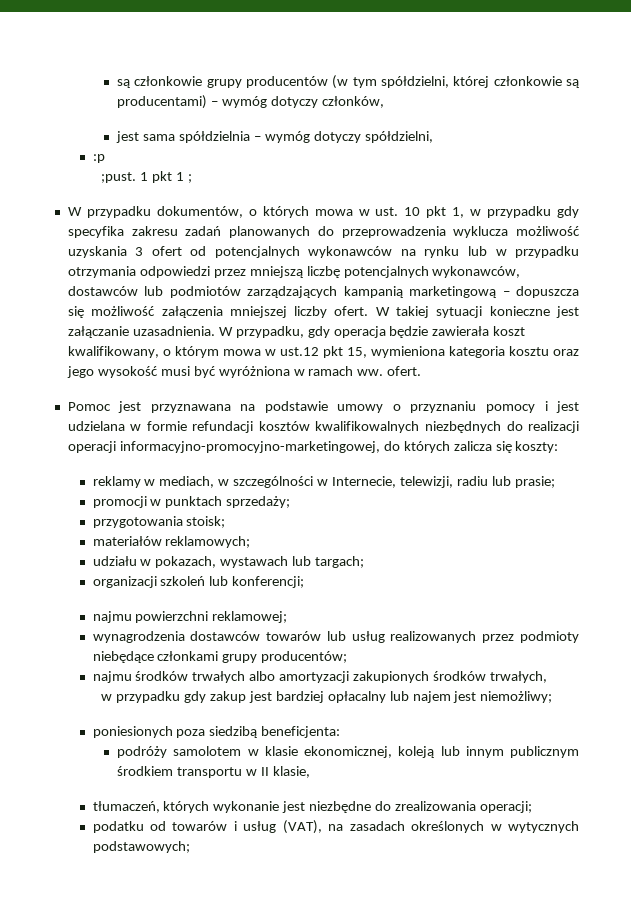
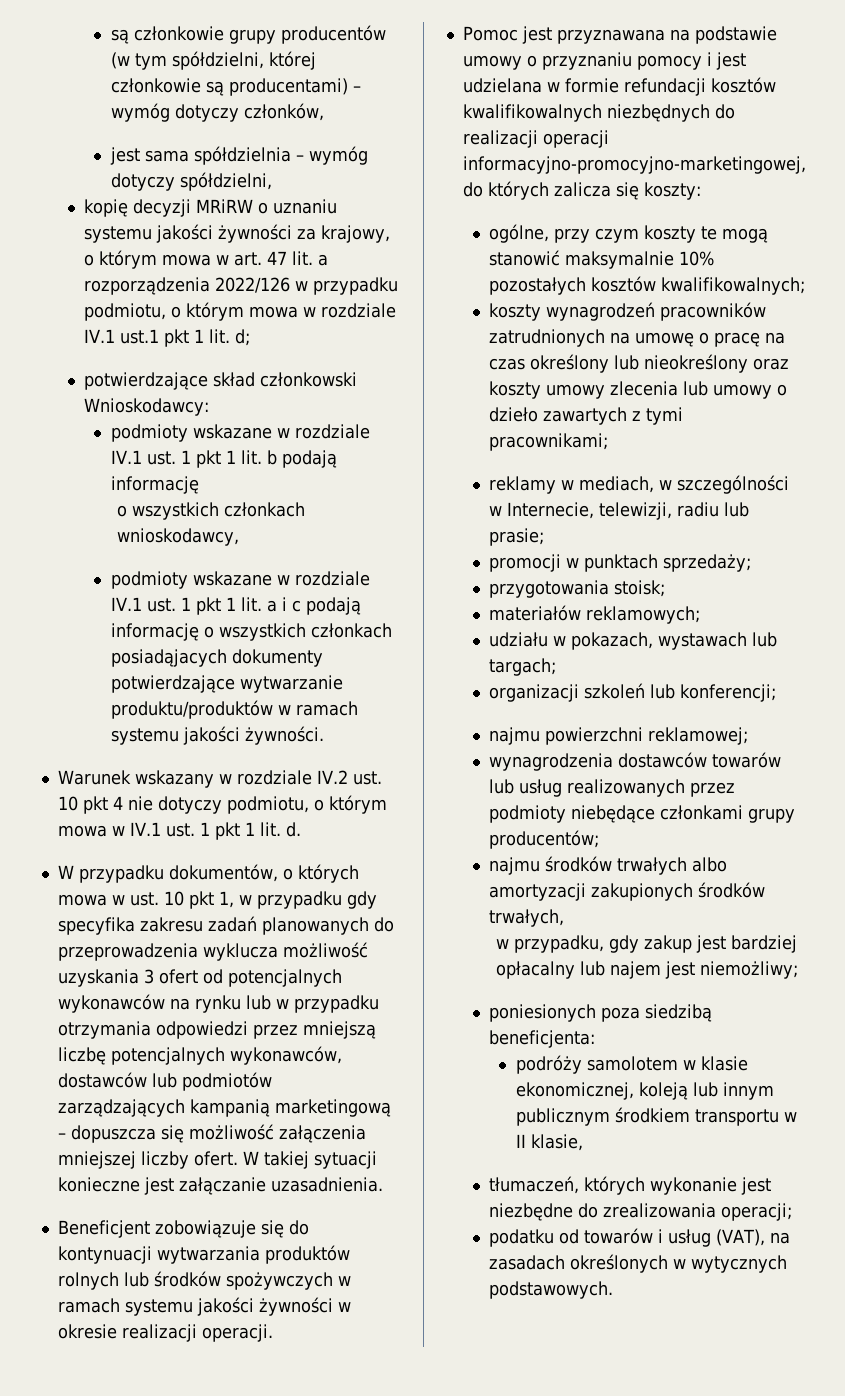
- :p
- ;pust. 1 pkt 1 ;
+ kopię decyzji MRiRW o uznaniu systemu jakości żywności za krajowy, o którym mowa w art. 47 lit. a rozporządzenia 2022/126 w przypadku podmiotu, o którym mowa w rozdziale IV.1 ust.1 pkt 1 lit. d;
+ potwierdzające skład członkowski Wnioskodawcy:
+ podmioty wskazane w rozdziale IV.1 ust. 1 pkt 1 lit. b podają informację
+ o wszystkich członkach wnioskodawcy,
+ podmioty wskazane w rozdziale IV.1 ust. 1 pkt 1 lit. a i c podają informację o wszystkich członkach posiadąjacych dokumenty potwierdzające wytwarzanie produktu/produktów w ramach systemu jakości żywności.
+ Warunek wskazany w rozdziale IV.2 ust. 10 pkt 4 nie dotyczy podmiotu, o którym mowa w IV.1 ust. 1 pkt 1 lit. d.
- W takiej sytuacji konieczne jest załączanie uzasadnienia. W przypadku, gdy operacja będzie zawierała koszt kwalifikowany, o którym mowa w ust.12 pkt 15, wymieniona kategoria kosztu oraz jego wysokość musi być wyróżniona w ramach ww. ofert.
+ W takiej sytuacji konieczne jest załączanie uzasadnienia.
+ Beneficjent zobowiązuje się do kontynuacji wytwarzania produktów rolnych lub środków spożywczych w ramach systemu jakości żywności w okresie realizacji operacji.
+ ogólne, przy czym koszty te mogą stanowić maksymalnie 10% pozostałych kosztów kwalifikowalnych;
+ koszty wynagrodzeń pracowników zatrudnionych na umowę o pracę na czas określony lub nieokreślony oraz koszty umowy zlecenia lub umowy o dzieło zawartych z tymi pracownikami;
- w przypadku gdy zakup jest bardziej opłacalny lub najem jest niemożliwy;
+ w przypadku, gdy zakup jest bardziej opłacalny lub najem jest niemożliwy;
- podatku od towarów i usług (VAT), na zasadach określonych w wytycznych podstawowych;
+ podatku od towarów i usług (VAT), na zasadach określonych w wytycznych podstawowych.

